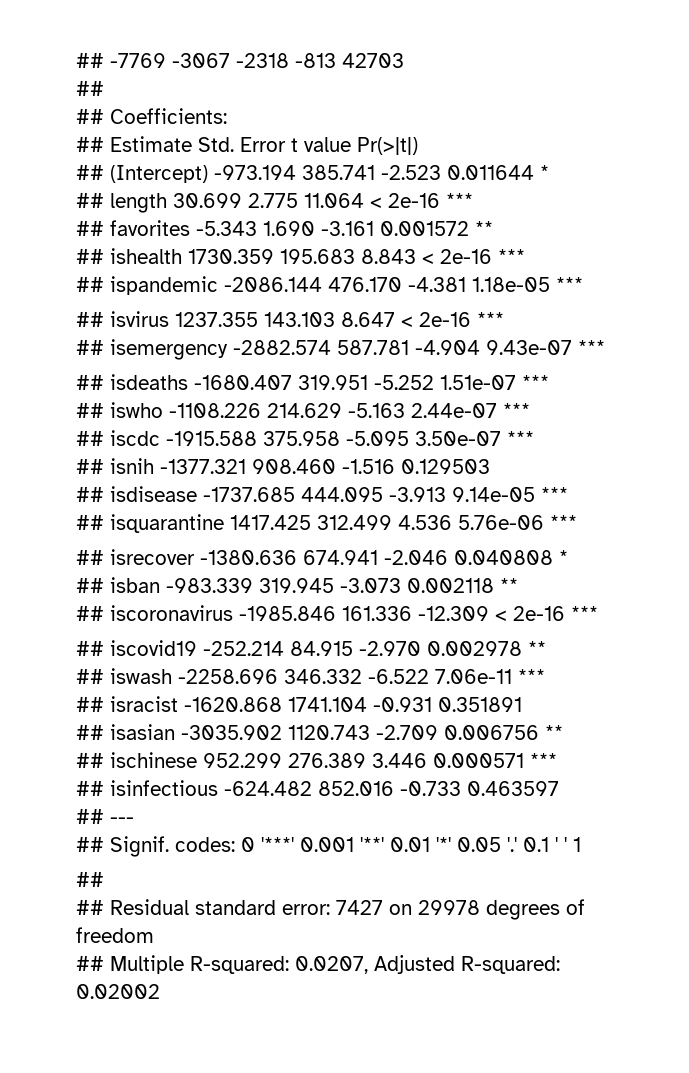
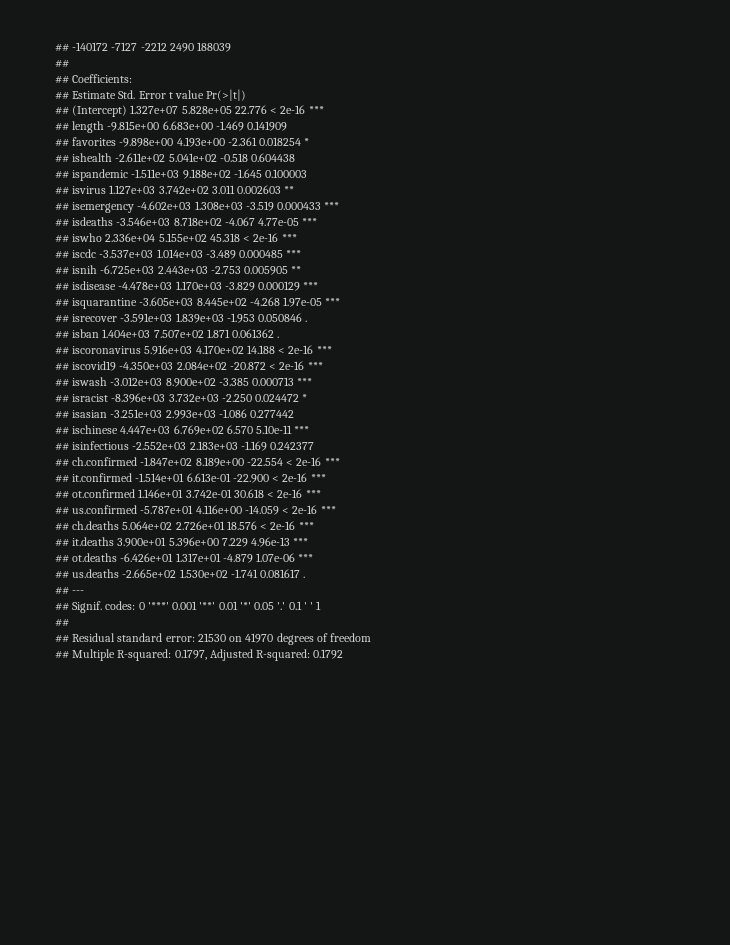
- ## -7769 -3067 -2318 -813 42703
+ ## -140172 -7127 -2212 2490 188039
- ## (Intercept) -973.194 385.741 -2.523 0.011644 *
- ## length 30.699 2.775 11.064 < 2e-16 ***
- ## favorites -5.343 1.690 -3.161 0.001572 **
- ## ishealth 1730.359 195.683 8.843 < 2e-16 ***
- ## ispandemic -2086.144 476.170 -4.381 1.18e-05 ***
- ## isvirus 1237.355 143.103 8.647 < 2e-16 ***
- ## isemergency -2882.574 587.781 -4.904 9.43e-07 ***
- ## isdeaths -1680.407 319.951 -5.252 1.51e-07 ***
- ## iswho -1108.226 214.629 -5.163 2.44e-07 ***
- ## iscdc -1915.588 375.958 -5.095 3.50e-07 ***
- ## isnih -1377.321 908.460 -1.516 0.129503
- ## isdisease -1737.685 444.095 -3.913 9.14e-05 ***
+ ## (Intercept) 1.327e+07 5.828e+05 22.776 < 2e-16 ***
+ ## length -9.815e+00 6.683e+00 -1.469 0.141909
+ ## favorites -9.898e+00 4.193e+00 -2.361 0.018254 *
+ ## ishealth -2.611e+02 5.041e+02 -0.518 0.604438
+ ## ispandemic -1.511e+03 9.188e+02 -1.645 0.100003
+ ## isvirus 1.127e+03 3.742e+02 3.011 0.002603 **
+ ## isemergency -4.602e+03 1.308e+03 -3.519 0.000433 ***
+ ## isdeaths -3.546e+03 8.718e+02 -4.067 4.77e-05 ***
+ ## iswho 2.336e+04 5.155e+02 45.318 < 2e-16 ***
+ ## iscdc -3.537e+03 1.014e+03 -3.489 0.000485 ***
+ ## isnih -6.725e+03 2.443e+03 -2.753 0.005905 **
+ ## isdisease -4.478e+03 1.170e+03 -3.829 0.000129 ***
- ## isquarantine 1417.425 312.499 4.536 5.76e-06 ***
+ ## isquarantine -3.605e+03 8.445e+02 -4.268 1.97e-05 ***
- ## isrecover -1380.636 674.941 -2.046 0.040808 *
- ## isban -983.339 319.945 -3.073 0.002118 **
+ ## isrecover -3.591e+03 1.839e+03 -1.953 0.050846 .
+ ## isban 1.404e+03 7.507e+02 1.871 0.061362 .
- ## iscoronavirus -1985.846 161.336 -12.309 < 2e-16 ***
+ ## iscoronavirus 5.916e+03 4.170e+02 14.188 < 2e-16 ***
- ## iscovid19 -252.214 84.915 -2.970 0.002978 **
- ## iswash -2258.696 346.332 -6.522 7.06e-11 ***
- ## isracist -1620.868 1741.104 -0.931 0.351891
- ## isasian -3035.902 1120.743 -2.709 0.006756 **
- ## ischinese 952.299 276.389 3.446 0.000571 ***
- ## isinfectious -624.482 852.016 -0.733 0.463597
+ ## iscovid19 -4.350e+03 2.084e+02 -20.872 < 2e-16 ***
+ ## iswash -3.012e+03 8.900e+02 -3.385 0.000713 ***
+ ## isracist -8.396e+03 3.732e+03 -2.250 0.024472 *
+ ## isasian -3.251e+03 2.993e+03 -1.086 0.277442
+ ## ischinese 4.447e+03 6.769e+02 6.570 5.10e-11 ***
+ ## isinfectious -2.552e+03 2.183e+03 -1.169 0.242377
+ ## ch.confirmed -1.847e+02 8.189e+00 -22.554 < 2e-16 ***
+ ## it.confirmed -1.514e+01 6.613e-01 -22.900 < 2e-16 ***
+ ## ot.confirmed 1.146e+01 3.742e-01 30.618 < 2e-16 ***
+ ## us.confirmed -5.787e+01 4.116e+00 -14.059 < 2e-16 ***
+ ## ch.deaths 5.064e+02 2.726e+01 18.576 < 2e-16 ***
+ ## it.deaths 3.900e+01 5.396e+00 7.229 4.96e-13 ***
+ ## ot.deaths -6.426e+01 1.317e+01 -4.879 1.07e-06 ***
+ ## us.deaths -2.665e+02 1.530e+02 -1.741 0.081617 .
- ## Residual standard error: 7427 on 29978 degrees of freedom
+ ## Residual standard error: 21530 on 41970 degrees of freedom
- ## Multiple R-squared: 0.0207, Adjusted R-squared: 0.02002
+ ## Multiple R-squared: 0.1797, Adjusted R-squared: 0.1792

